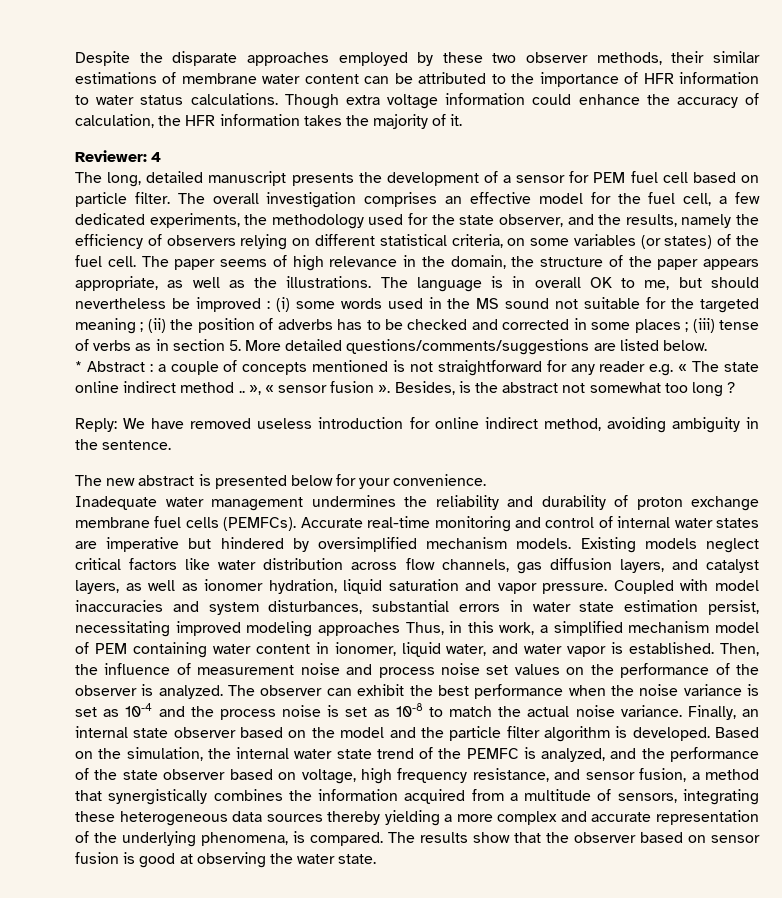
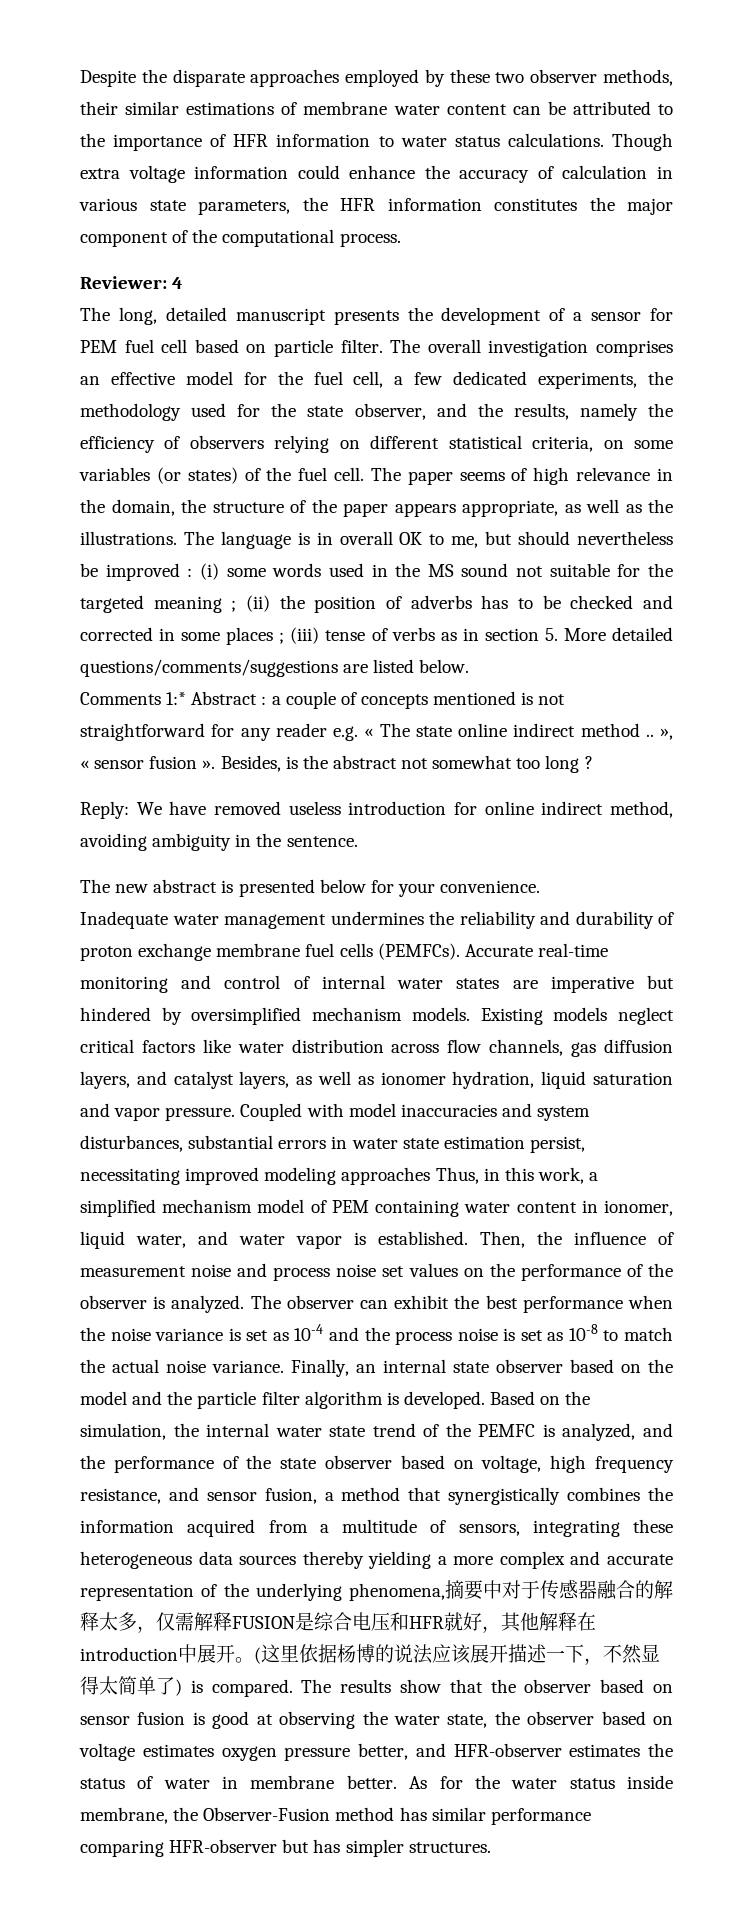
- Though extra voltage information could enhance the accuracy of calculation, the HFR information takes the majority of it.
+ Though extra voltage information could enhance the accuracy of calculation in various state parameters, the HFR information constitutes the major component of the computational process.
- * Abstract : a couple of concepts mentioned is not straightforward for any reader e.g. « The state online indirect method .. », « sensor fusion ».
+ Comments 1:* Abstract : a couple of concepts mentioned is not straightforward for any reader e.g. « The state online indirect method .. », « sensor fusion ».
- Based on the simulation, the internal water state trend of the PEMFC is analyzed, and the performance of the state observer based on voltage, high frequency resistance, and sensor fusion, a method that synergistically combines the information acquired from a multitude of sensors, integrating these heterogeneous data sources thereby yielding a more complex and accurate representation of the underlying phenomena, is compared.
+ Based on the simulation, the internal water state trend of the PEMFC is analyzed, and the performance of the state observer based on voltage, high frequency resistance, and sensor fusion, a method that synergistically combines the information acquired from a multitude of sensors, integrating these heterogeneous data sources thereby yielding a more complex and accurate representation of the underlying phenomena,摘要中对于传感器融合的解释太多，仅需解释FUSION是综合电压和HFR就好，其他解释在introduction中展开。(这里依据杨博的说法应该展开描述一下，不然显得太简单了) is compared.
- The results show that the observer based on sensor fusion is good at observing the water state.
+ The results show that the observer based on sensor fusion is good at observing the water state, the observer based on voltage estimates oxygen pressure better, and HFR-observer estimates the status of water in membrane better. As for the water status inside membrane, the Observer-Fusion method has similar performance comparing HFR-observer but has simpler structures.

